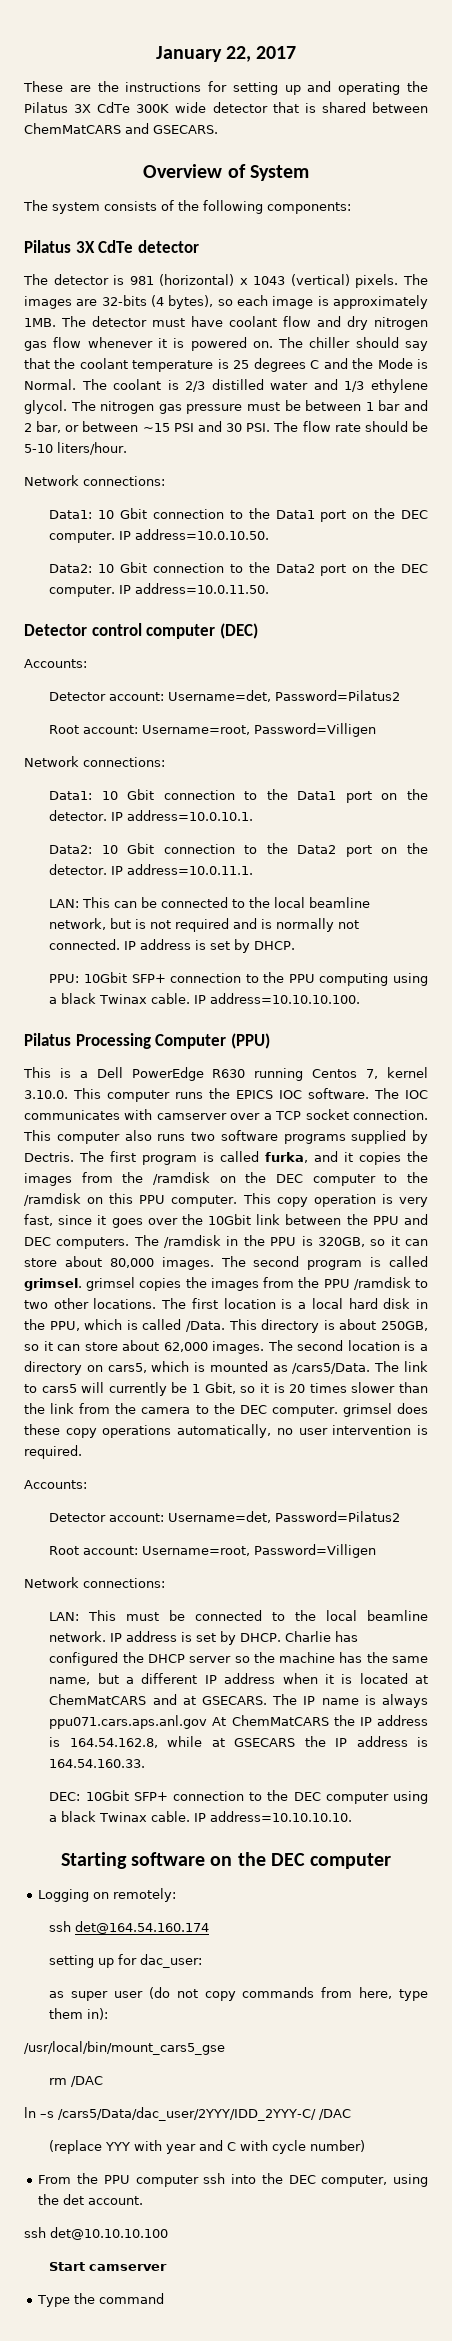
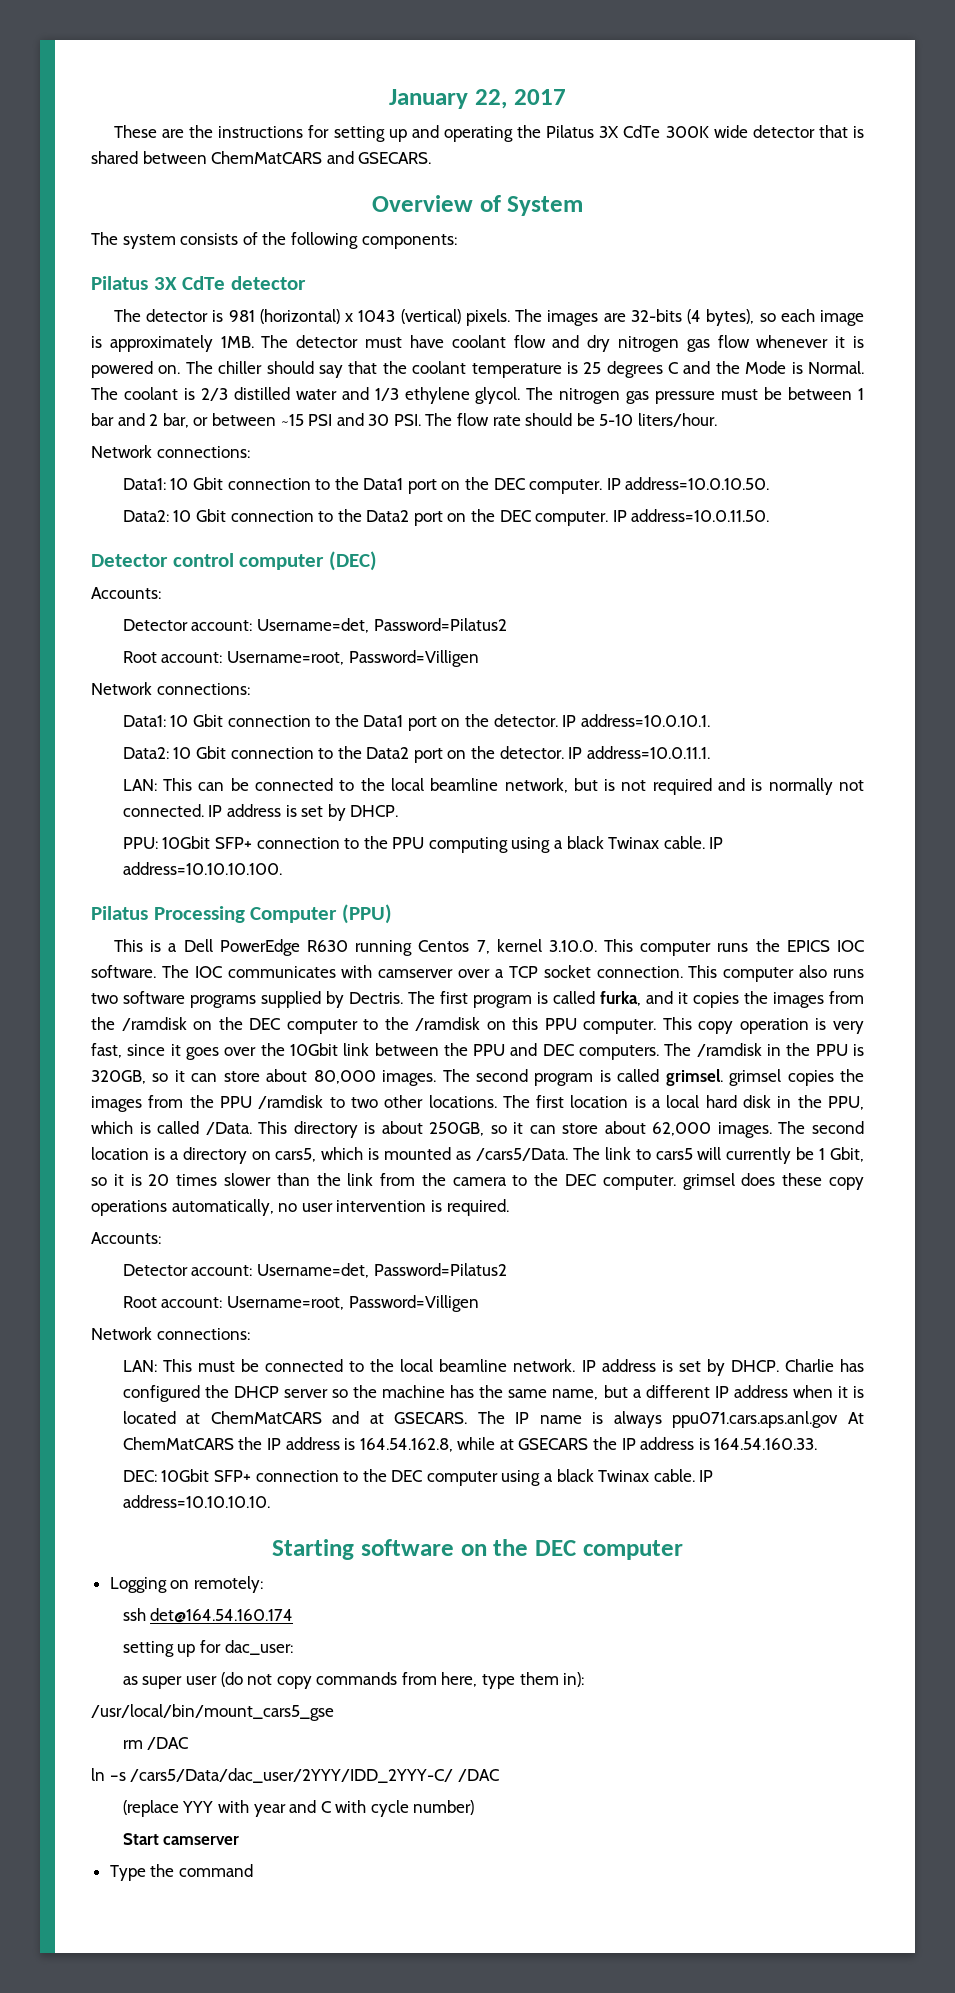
- From the PPU computer ssh into the DEC computer, using the det account.
- ssh det@10.10.10.100

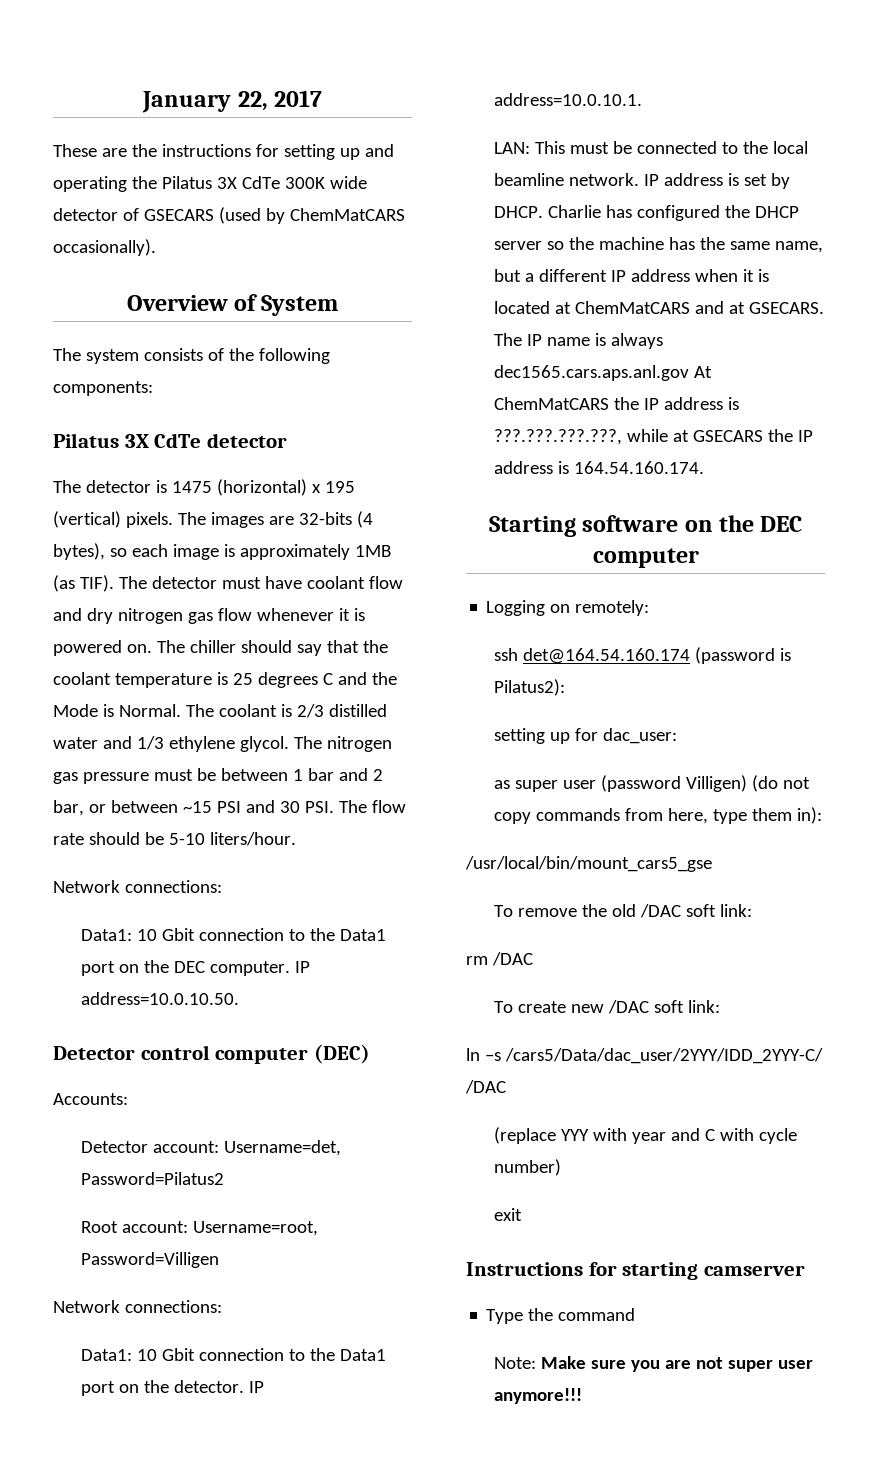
- These are the instructions for setting up and operating the Pilatus 3X CdTe 300K wide detector that is shared between ChemMatCARS and GSECARS.
+ These are the instructions for setting up and operating the Pilatus 3X CdTe 300K wide detector of GSECARS (used by ChemMatCARS occasionally).
- The detector is 981 (horizontal) x 1043 (vertical) pixels.
+ The detector is 1475 (horizontal) x 195 (vertical) pixels.
- The images are 32-bits (4 bytes), so each image is approximately 1MB.
+ The images are 32-bits (4 bytes), so each image is approximately 1MB (as TIF).
- Data2: 10 Gbit connection to the Data2 port on the DEC computer. IP address=10.0.11.50.
- Data2: 10 Gbit connection to the Data2 port on the detector. IP address=10.0.11.1.
- LAN: This can be connected to the local beamline network, but is not required and is normally not connected. IP address is set by DHCP.
- PPU: 10Gbit SFP+ connection to the PPU computing using a black Twinax cable. IP address=10.10.10.100.
- Pilatus Processing Computer (PPU)
- This is a Dell PowerEdge R630 running Centos 7, kernel 3.10.0. This computer runs the EPICS IOC software. The IOC communicates with camserver over a TCP socket connection. This computer also runs two software programs supplied by Dectris. The first program is called furka, and it copies the images from the /ramdisk on the DEC computer to the /ramdisk on this PPU computer. This copy operation is very fast, since it goes over the 10Gbit link between the PPU and DEC computers. The /ramdisk in the PPU is 320GB, so it can store about 80,000 images. The second program is called grimsel. grimsel copies the images from the PPU /ramdisk to two other locations. The first location is a local hard disk in the PPU, which is called /Data. This directory is about 250GB, so it can store about 62,000 images. The second location is a directory on cars5, which is mounted as /cars5/Data. The link to cars5 will currently be 1 Gbit, so it is 20 times slower than the link from the camera to the DEC computer. grimsel does these copy operations automatically, no user intervention is required.
- Accounts:
- Detector account: Username=det, Password=Pilatus2
- Root account: Username=root, Password=Villigen
- Network connections:
- The IP name is always ppu071.cars.aps.anl.gov At ChemMatCARS the IP address is 164.54.162.8, while at GSECARS the IP address is 164.54.160.33.
- DEC: 10Gbit SFP+ connection to the DEC computer using a black Twinax cable. IP address=10.10.10.10.
+ The IP name is always dec1565.cars.aps.anl.gov At ChemMatCARS the IP address is ???.???.???.???, while at GSECARS the IP address is 164.54.160.174.
- ssh det@164.54.160.174
+ ssh det@164.54.160.174 (password is Pilatus2):
- as super user (do not copy commands from here, type them in):
+ as super user (password Villigen) (do not copy commands from here, type them in):
+ To remove the old /DAC soft link:
  rm /DAC
+ To create new /DAC soft link:
- Start camserver
+ exit
+ Instructions for starting camserver
+ Note: Make sure you are not super user anymore!!!

